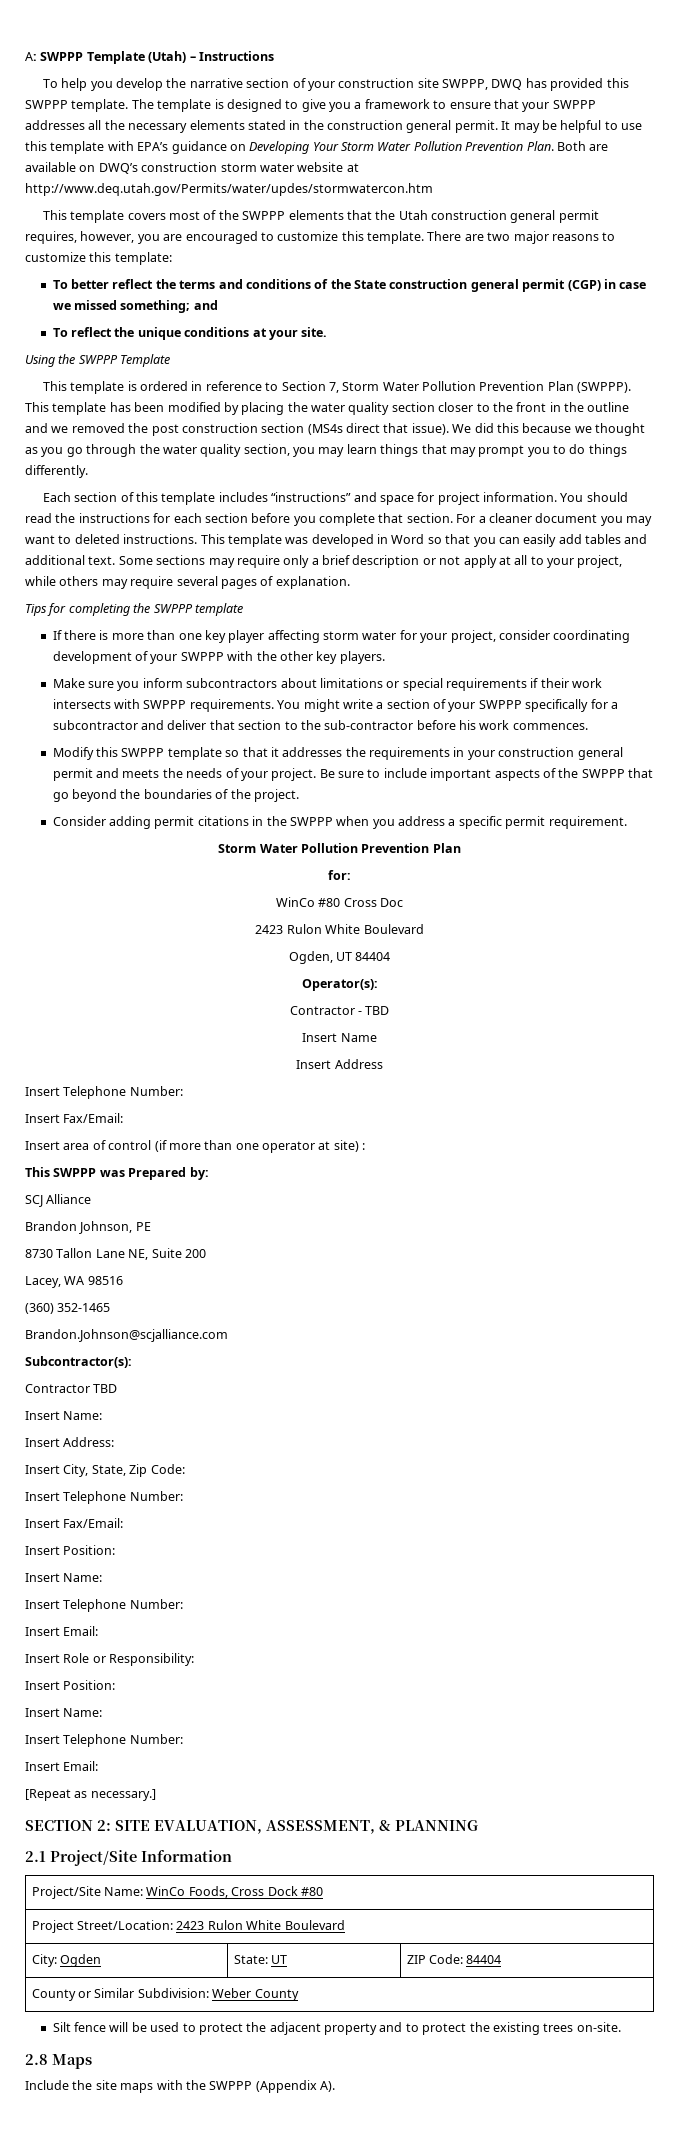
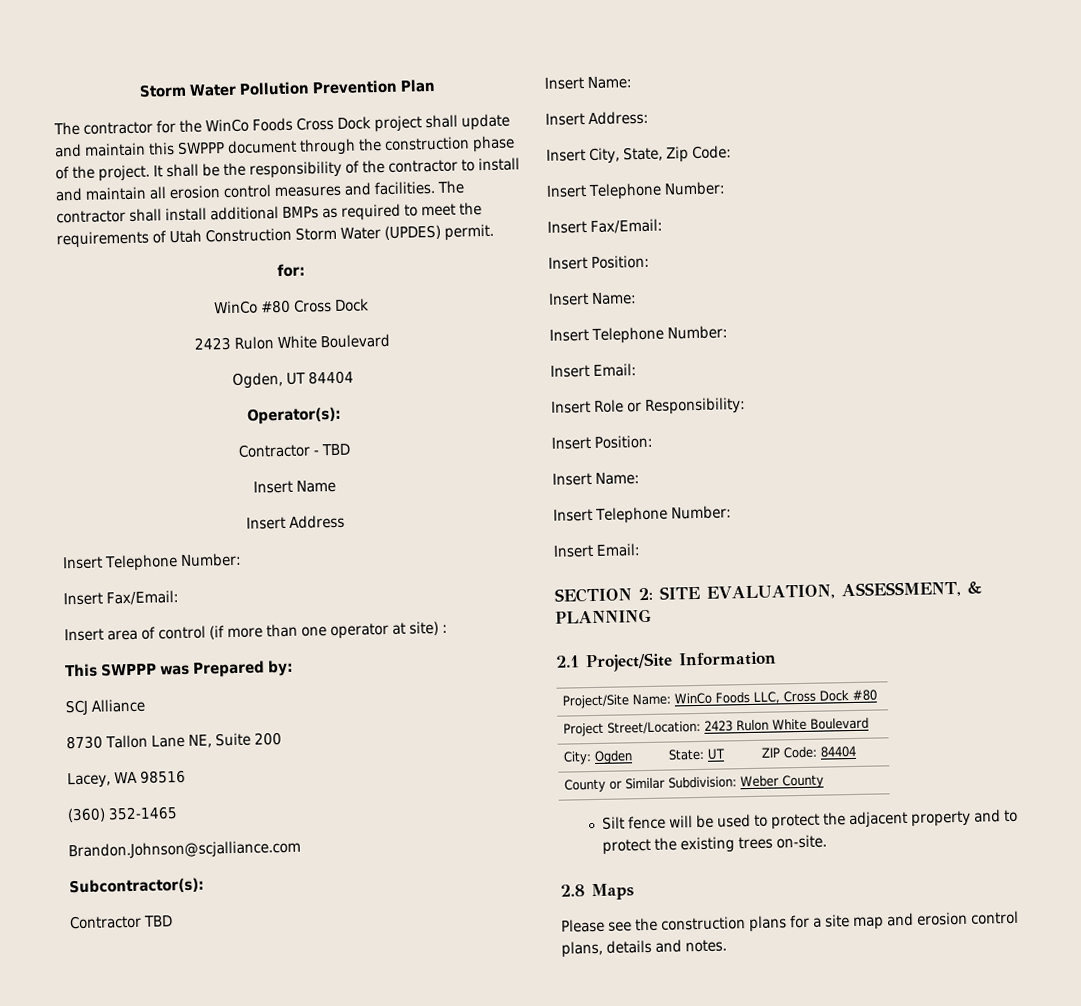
- A: SWPPP Template (Utah) – Instructions
- To help you develop the narrative section of your construction site SWPPP, DWQ has provided this SWPPP template. The template is designed to give you a framework to ensure that your SWPPP addresses all the necessary elements stated in the construction general permit. It may be helpful to use this template with EPA’s guidance on Developing Your Storm Water Pollution Prevention Plan. Both are available on DWQ’s construction storm water website at http://www.deq.utah.gov/Permits/water/updes/stormwatercon.htm
- This template covers most of the SWPPP elements that the Utah construction general permit requires, however, you are encouraged to customize this template. There are two major reasons to customize this template:
- To better reflect the terms and conditions of the State construction general permit (CGP) in case we missed something; and
- To reflect the unique conditions at your site.
- Using the SWPPP Template
- This template is ordered in reference to Section 7, Storm Water Pollution Prevention Plan (SWPPP). This template has been modified by placing the water quality section closer to the front in the outline and we removed the post construction section (MS4s direct that issue). We did this because we thought as you go through the water quality section, you may learn things that may prompt you to do things differently.
- Each section of this template includes “instructions” and space for project information. You should read the instructions for each section before you complete that section. For a cleaner document you may want to deleted instructions. This template was developed in Word so that you can easily add tables and additional text. Some sections may require only a brief description or not apply at all to your project, while others may require several pages of explanation.
- Tips for completing the SWPPP template
- If there is more than one key player affecting storm water for your project, consider coordinating development of your SWPPP with the other key players.
- Make sure you inform subcontractors about limitations or special requirements if their work intersects with SWPPP requirements. You might write a section of your SWPPP specifically for a subcontractor and deliver that section to the sub-contractor before his work commences.
- Modify this SWPPP template so that it addresses the requirements in your construction general permit and meets the needs of your project. Be sure to include important aspects of the SWPPP that go beyond the boundaries of the project.
- Consider adding permit citations in the SWPPP when you address a specific permit requirement.
  Storm Water Pollution Prevention Plan
+ The contractor for the WinCo Foods Cross Dock project shall update and maintain this SWPPP document through the construction phase of the project. It shall be the responsibility of the contractor to install and maintain all erosion control measures and facilities. The contractor shall install additional BMPs as required to meet the requirements of Utah Construction Storm Water (UPDES) permit.
- WinCo #80 Cross Doc
+ WinCo #80 Cross Dock
- Brandon Johnson, PE
- [Repeat as necessary.]
- Project/Site Name: WinCo Foods, Cross Dock #80
+ Project/Site Name: WinCo Foods LLC, Cross Dock #80
- Include the site maps with the SWPPP (Appendix A).
+ Please see the construction plans for a site map and erosion control plans, details and notes.

